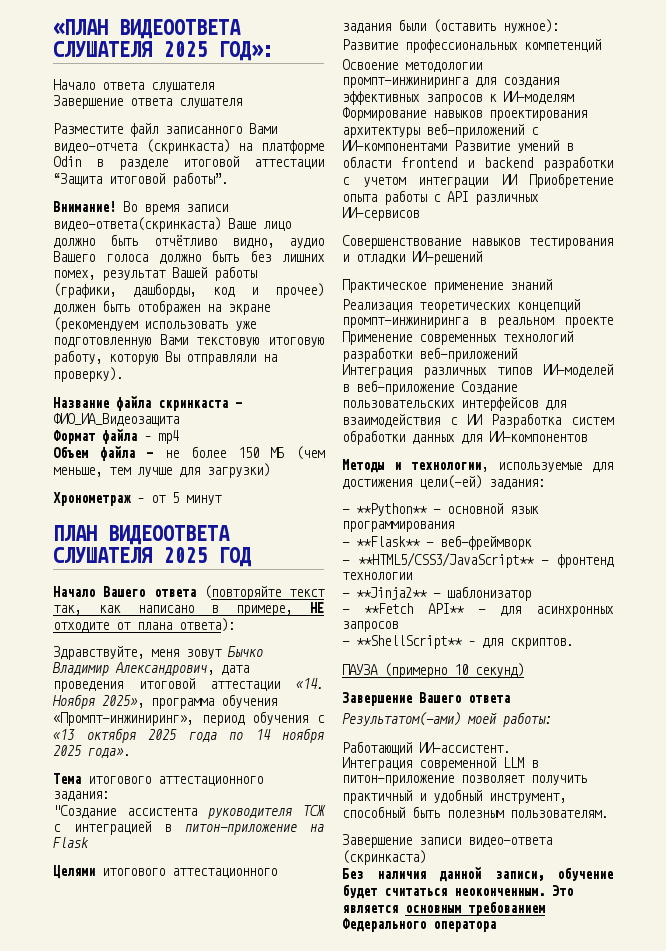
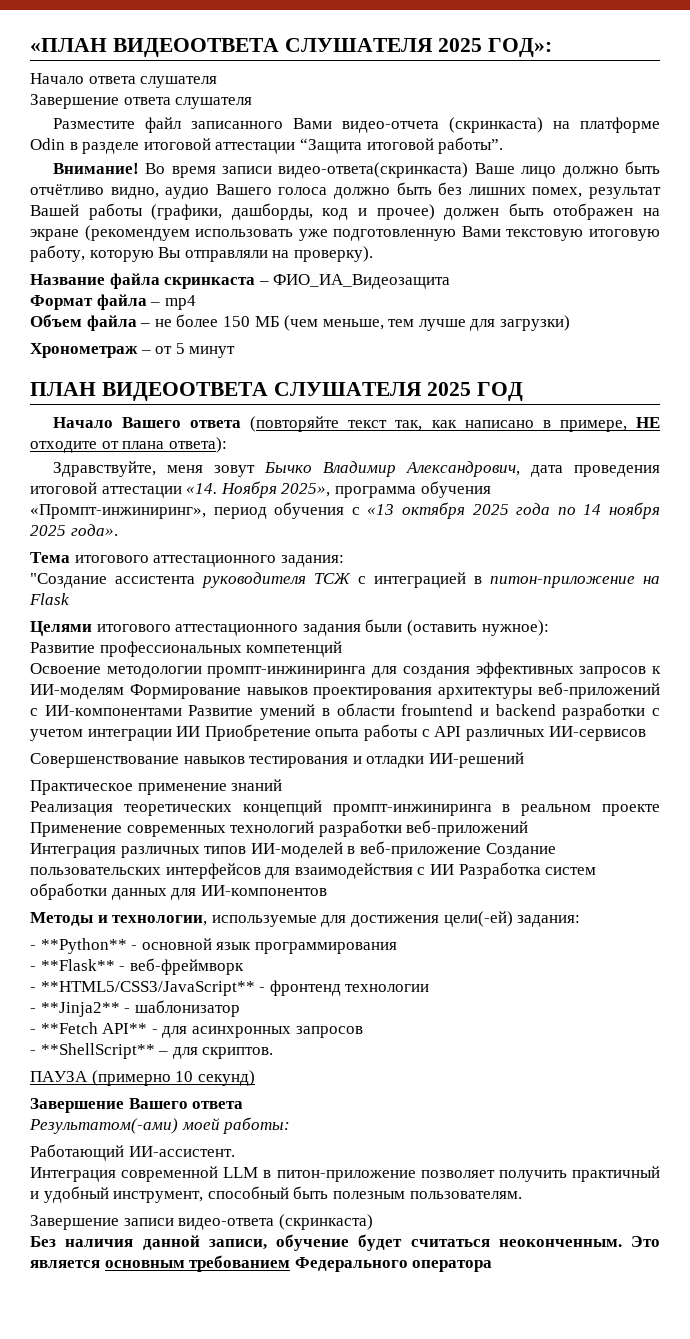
- Освоение методологии промпт-инжиниринга для создания эффективных запросов к ИИ-моделям Формирование навыков проектирования архитектуры веб-приложений с ИИ-компонентами Развитие умений в области frontend и backend разработки с учетом интеграции ИИ Приобретение опыта работы с API различных ИИ-сервисов
+ Освоение методологии промпт-инжиниринга для создания эффективных запросов к ИИ-моделям Формирование навыков проектирования архитектуры веб-приложений с ИИ-компонентами Развитие умений в области froыntend и backend разработки с учетом интеграции ИИ Приобретение опыта работы с API различных ИИ-сервисов

